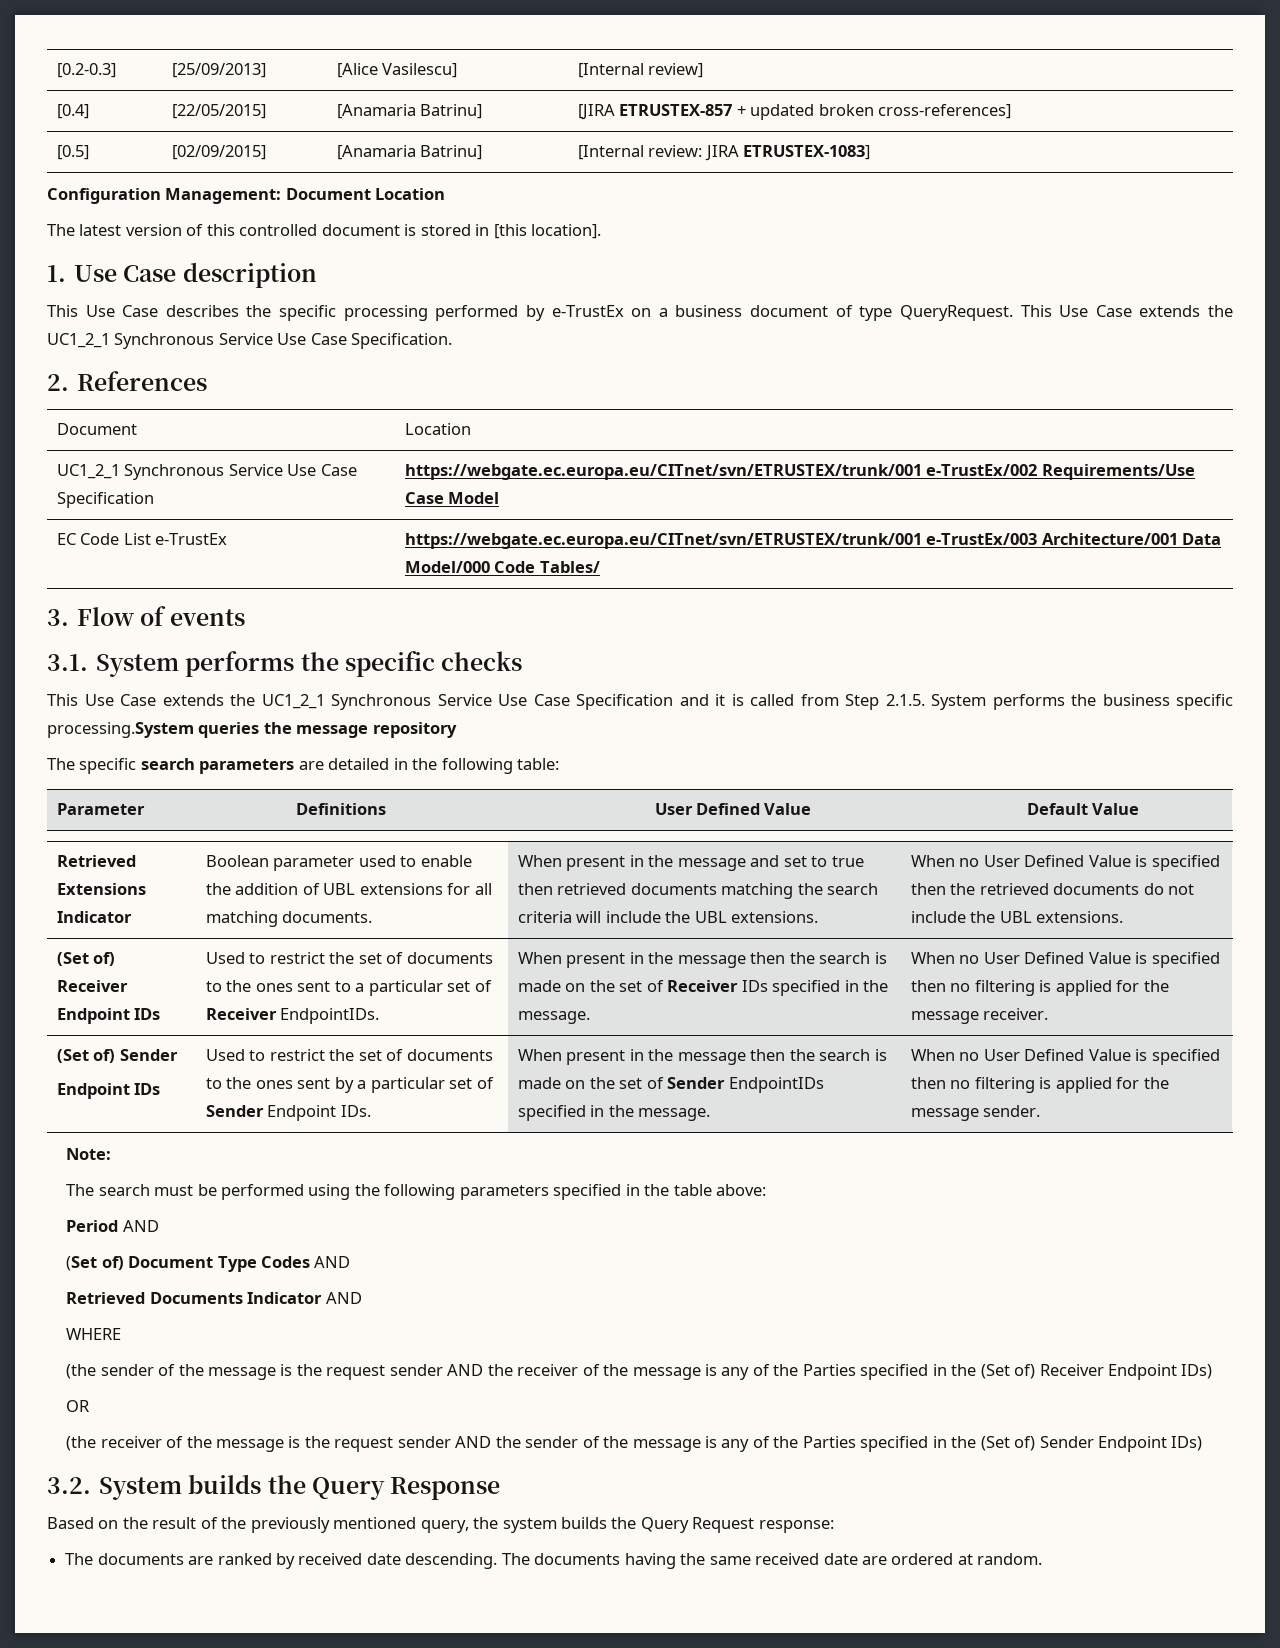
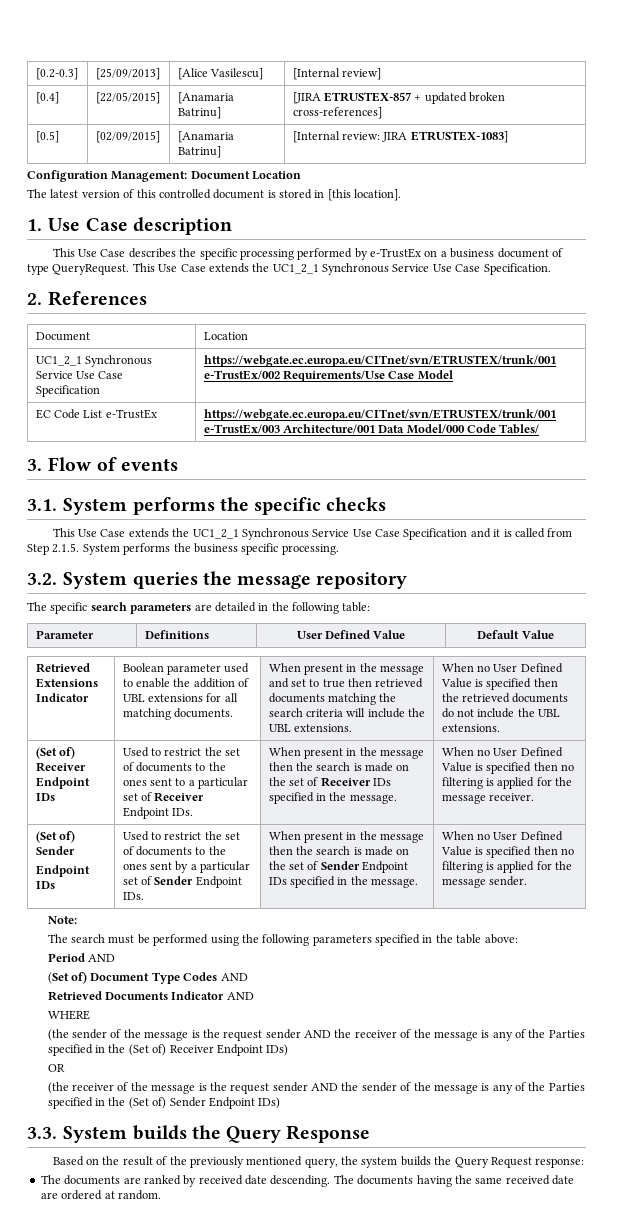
- This Use Case extends the UC1_2_1 Synchronous Service Use Case Specification and it is called from Step 2.1.5. System performs the business specific processing.System queries the message repository
+ This Use Case extends the UC1_2_1 Synchronous Service Use Case Specification and it is called from Step 2.1.5. System performs the business specific processing.
+ 3.2. System queries the message repository
- Used to restrict the set of documents to the ones sent to a particular set of Receiver EndpointIDs.
+ Used to restrict the set of documents to the ones sent to a particular set of Receiver Endpoint IDs.
- When present in the message then the search is made on the set of Sender EndpointIDs specified in the message.
+ When present in the message then the search is made on the set of Sender Endpoint IDs specified in the message.
- 3.2. System builds the Query Response
+ 3.3. System builds the Query Response

